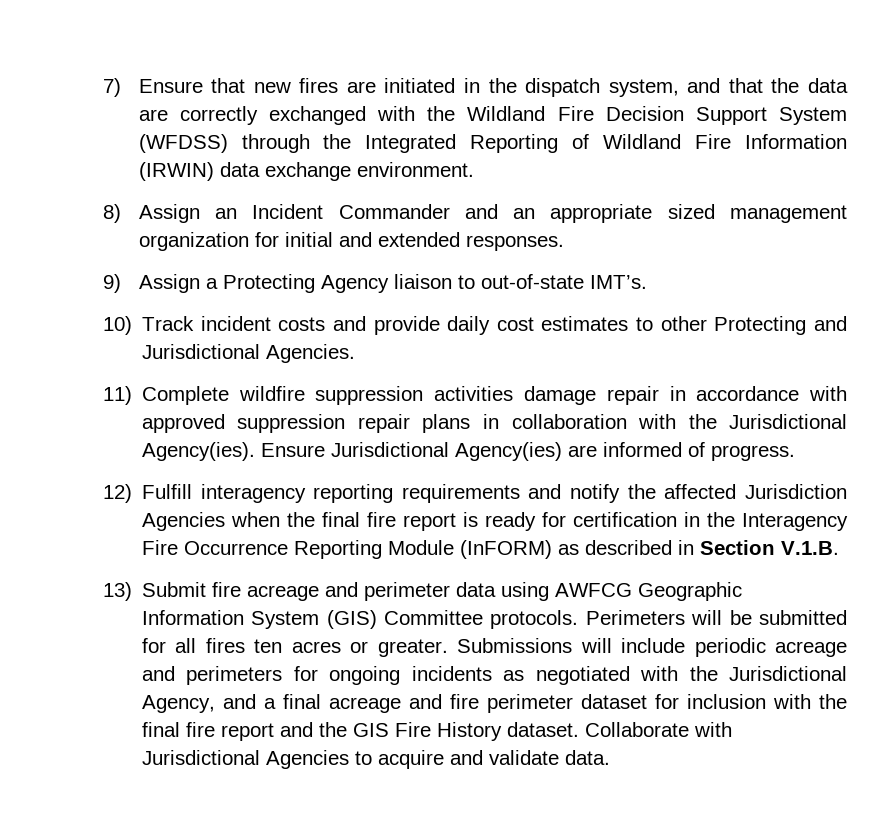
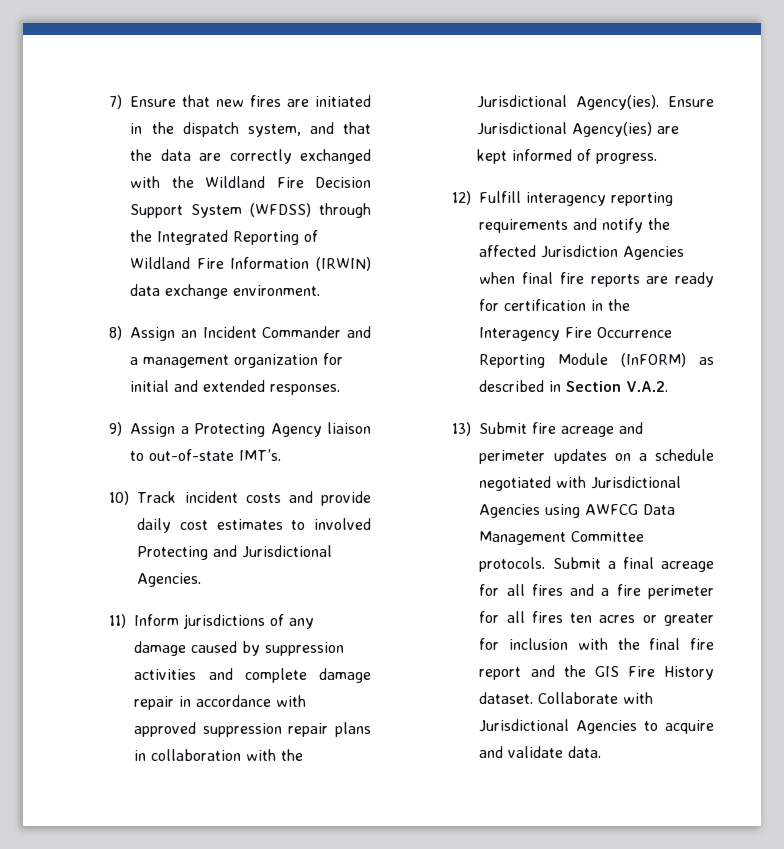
- 8) Assign an Incident Commander and an appropriate sized management organization for initial and extended responses.
+ 8) Assign an Incident Commander and a management organization for initial and extended responses.
- 10) Track incident costs and provide daily cost estimates to other Protecting and Jurisdictional Agencies.
+ 10) Track incident costs and provide daily cost estimates to involved Protecting and Jurisdictional Agencies.
- 11) Complete wildfire suppression activities damage repair in accordance with approved suppression repair plans in collaboration with the Jurisdictional Agency(ies).
+ 11) Inform jurisdictions of any damage caused by suppression activities and complete damage repair in accordance with approved suppression repair plans in collaboration with the Jurisdictional Agency(ies).
- Ensure Jurisdictional Agency(ies) are informed of progress.
+ Ensure Jurisdictional Agency(ies) are kept informed of progress.
- 12) Fulfill interagency reporting requirements and notify the affected Jurisdiction Agencies when the final fire report is ready for certification in the Interagency Fire Occurrence Reporting Module (InFORM) as described in Section V.1.B.
+ 12) Fulfill interagency reporting requirements and notify the affected Jurisdiction Agencies when final fire reports are ready for certification in the Interagency Fire Occurrence Reporting Module (InFORM) as described in Section V.A.2.
- 13) Submit fire acreage and perimeter data using AWFCG Geographic Information System (GIS) Committee protocols. Perimeters will be submitted for all fires ten acres or greater. Submissions will include periodic acreage and perimeters for ongoing incidents as negotiated with the Jurisdictional Agency, and a final acreage and fire perimeter dataset for inclusion with the final fire report and the GIS Fire History dataset.
+ 13) Submit fire acreage and perimeter updates on a schedule negotiated with Jurisdictional Agencies using AWFCG Data Management Committee protocols. Submit a final acreage for all fires and a fire perimeter for all fires ten acres or greater for inclusion with the final fire report and the GIS Fire History dataset.

